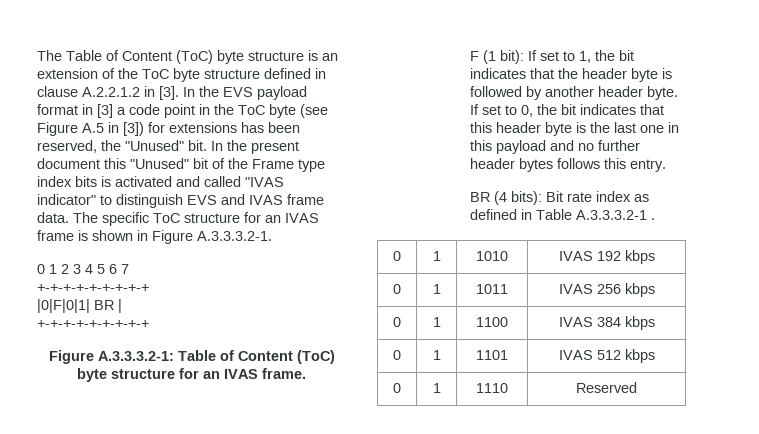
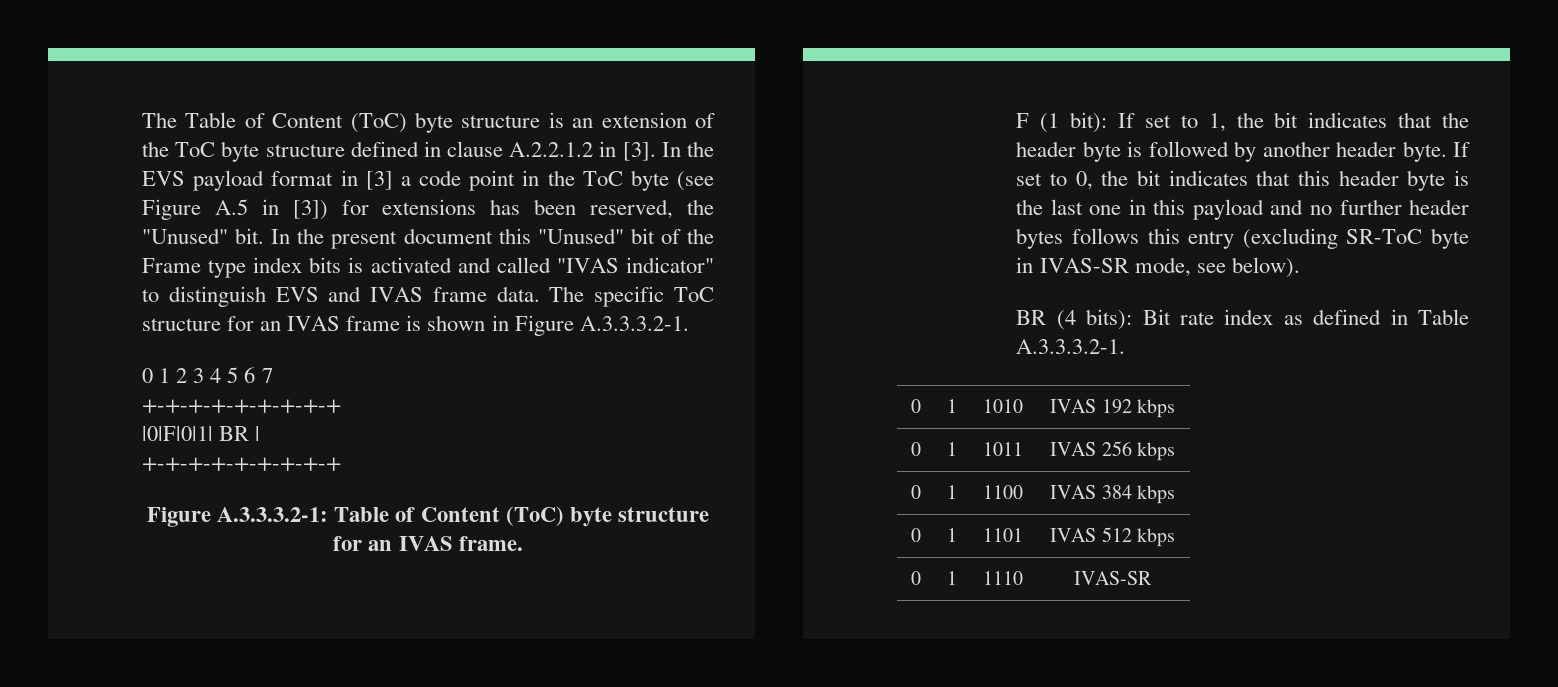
- If set to 0, the bit indicates that this header byte is the last one in this payload and no further header bytes follows this entry.
+ If set to 0, the bit indicates that this header byte is the last one in this payload and no further header bytes follows this entry (excluding SR-ToC byte in IVAS-SR mode, see below).
- BR (4 bits): Bit rate index as defined in Table A.3.3.3.2-1 .
+ BR (4 bits): Bit rate index as defined in Table A.3.3.3.2-1.
- 0 | 1 | 1110 | Reserved
+ 0 | 1 | 1110 | IVAS-SR

